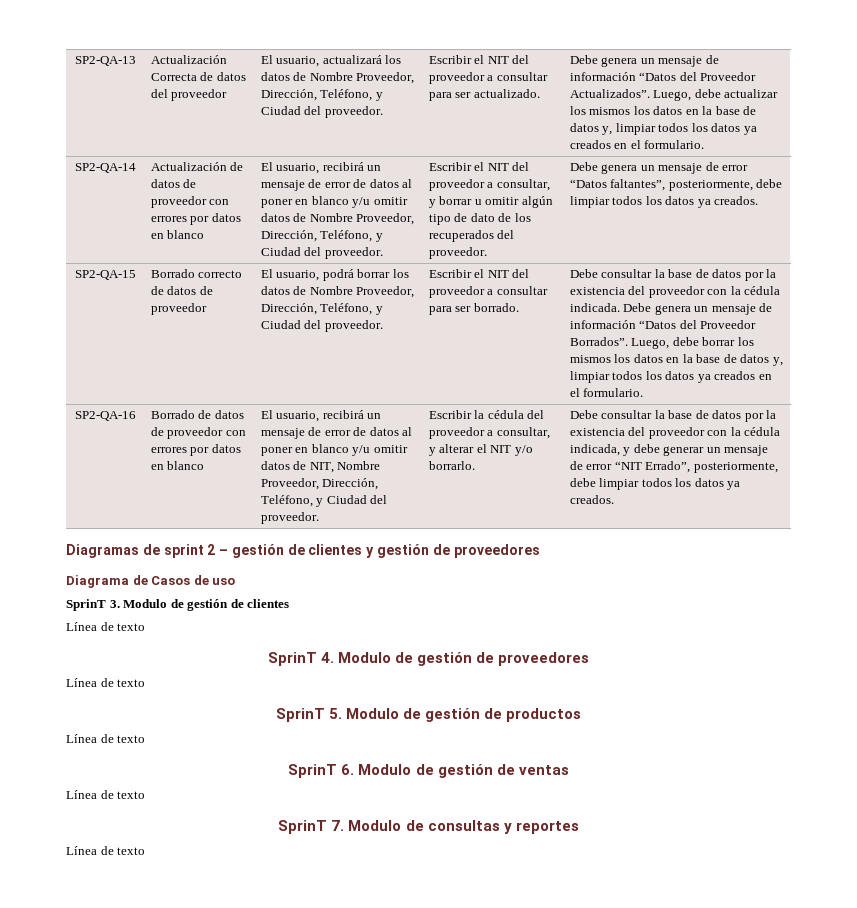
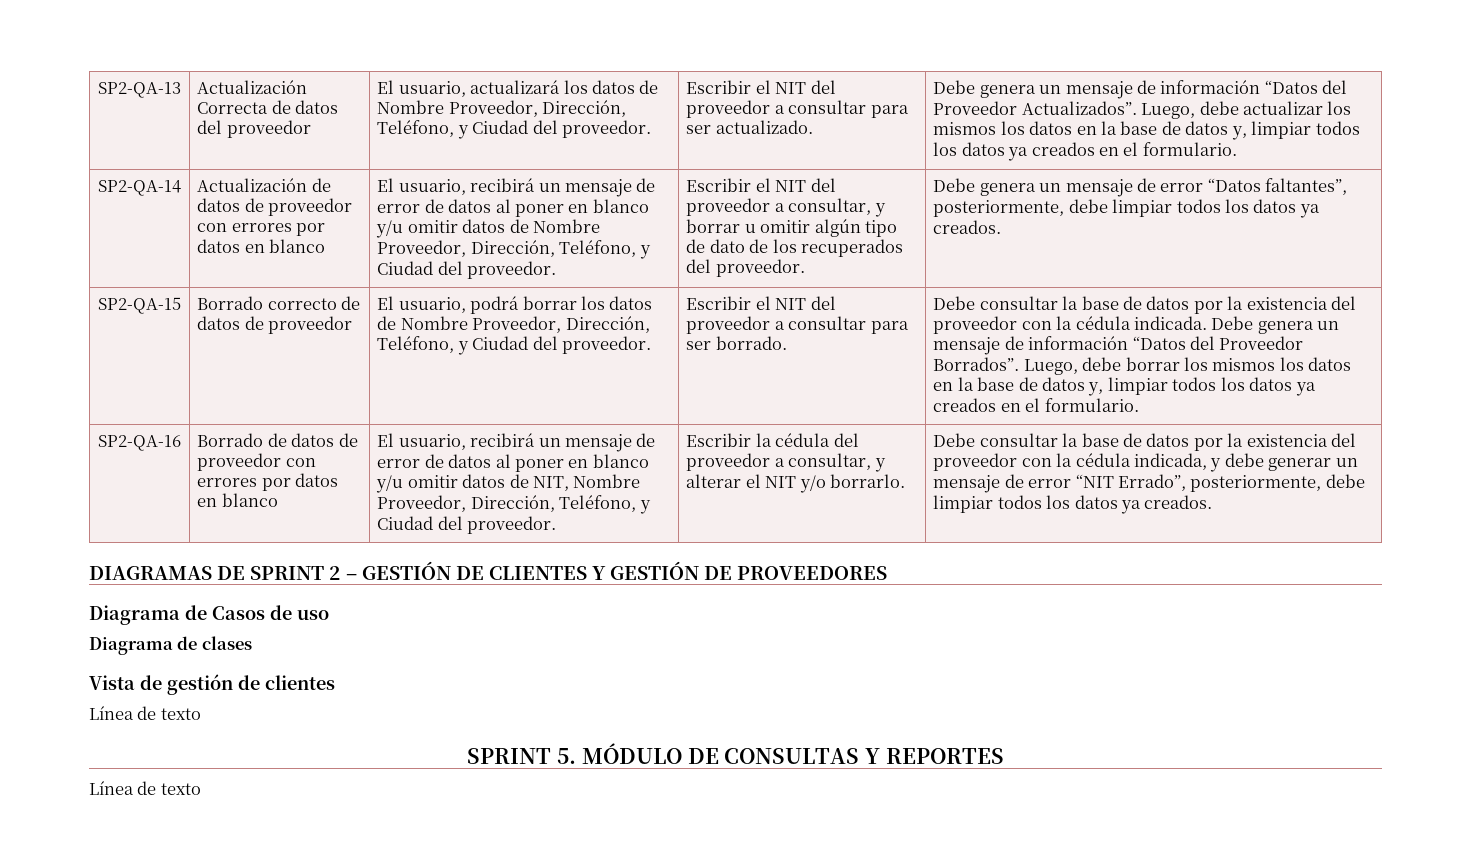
- Diagramas de sprint 2 – gestión de clientes y gestión de proveedores
+ DIAGRAMAS DE SPRINT 2 – GESTIÓN DE CLIENTES Y GESTIÓN DE PROVEEDORES
- SprinT 3. Modulo de gestión de clientes
+ Diagrama de clases
+ Vista de gestión de clientes
- SprinT 4. Modulo de gestión de proveedores
- Línea de texto
- SprinT 5. Modulo de gestión de productos
- Línea de texto
- SprinT 6. Modulo de gestión de ventas
- Línea de texto
- SprinT 7. Modulo de consultas y reportes
+ SPRINT 5. MÓDULO DE CONSULTAS Y REPORTES

